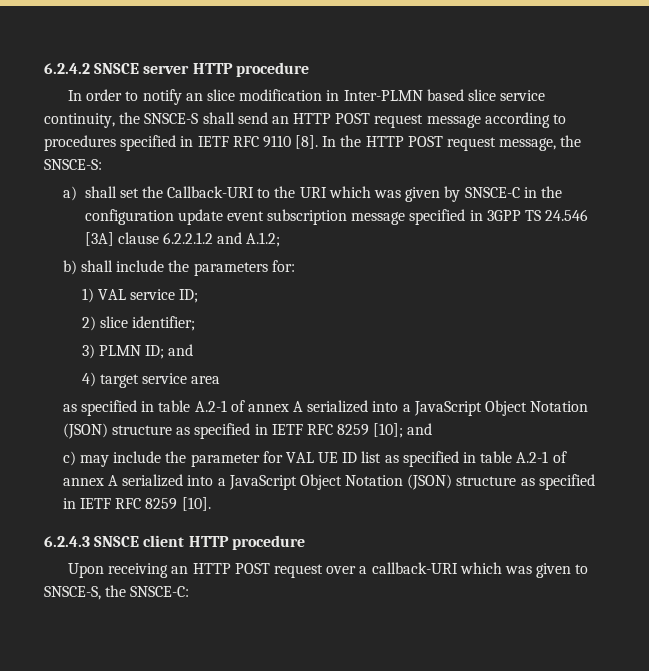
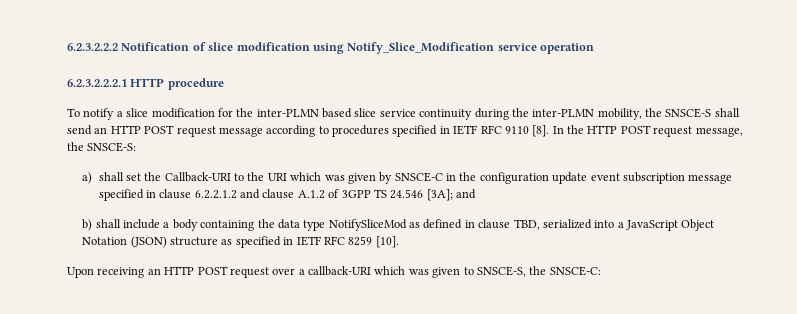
- 6.2.4.2 SNSCE server HTTP procedure
- In order to notify an slice modification in Inter-PLMN based slice service continuity, the SNSCE-S shall send an HTTP POST request message according to procedures specified in IETF RFC 9110 [8].
+ 6.2.3.2.2.2 Notification of slice modification using Notify_Slice_Modification service operation
+ 6.2.3.2.2.2.1 HTTP procedure
+ To notify a slice modification for the inter-PLMN based slice service continuity during the inter-PLMN mobility, the SNSCE-S shall send an HTTP POST request message according to procedures specified in IETF RFC 9110 [8].
- a) shall set the Callback-URI to the URI which was given by SNSCE-C in the configuration update event subscription message specified in 3GPP TS 24.546 [3A] clause 6.2.2.1.2 and A.1.2;
+ a) shall set the Callback-URI to the URI which was given by SNSCE-C in the configuration update event subscription message specified in clause 6.2.2.1.2 and clause A.1.2 of 3GPP TS 24.546 [3A]; and
- b) shall include the parameters for:
- 1) VAL service ID;
- 2) slice identifier;
- 3) PLMN ID; and
- 4) target service area
- as specified in table A.2-1 of annex A serialized into a JavaScript Object Notation (JSON) structure as specified in IETF RFC 8259 [10]; and
- c) may include the parameter for VAL UE ID list as specified in table A.2-1 of annex A serialized into a JavaScript Object Notation (JSON) structure as specified in IETF RFC 8259 [10].
+ b) shall include a body containing the data type NotifySliceMod as defined in clause TBD, serialized into a JavaScript Object Notation (JSON) structure as specified in IETF RFC 8259 [10].
- 6.2.4.3 SNSCE client HTTP procedure

